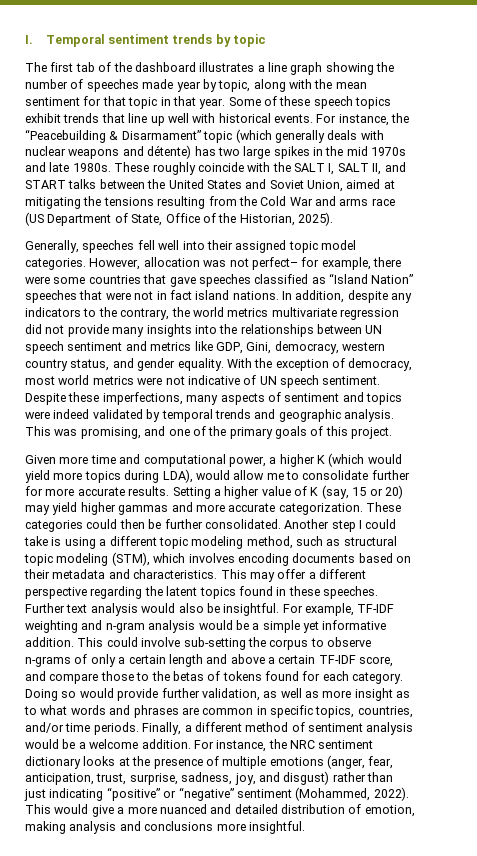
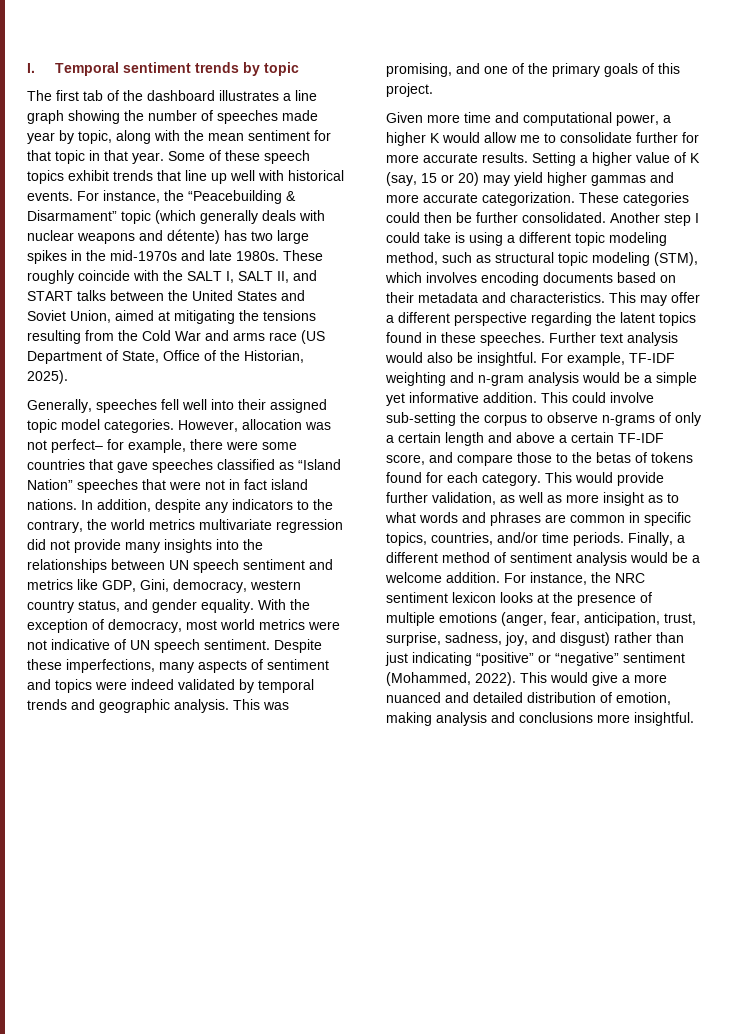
- For instance, the “Peacebuilding & Disarmament” topic (which generally deals with nuclear weapons and détente) has two large spikes in the mid 1970s and late 1980s.
+ For instance, the “Peacebuilding & Disarmament” topic (which generally deals with nuclear weapons and détente) has two large spikes in the mid-1970s and late 1980s.
- Given more time and computational power, a higher K (which would yield more topics during LDA), would allow me to consolidate further for more accurate results.
+ Given more time and computational power, a higher K would allow me to consolidate further for more accurate results.
- Doing so would provide further validation, as well as more insight as to what words and phrases are common in specific topics, countries, and/or time periods.
+ This would provide further validation, as well as more insight as to what words and phrases are common in specific topics, countries, and/or time periods.
- For instance, the NRC sentiment dictionary looks at the presence of multiple emotions (anger, fear, anticipation, trust, surprise, sadness, joy, and disgust) rather than just indicating “positive” or “negative” sentiment (Mohammed, 2022).
+ For instance, the NRC sentiment lexicon looks at the presence of multiple emotions (anger, fear, anticipation, trust, surprise, sadness, joy, and disgust) rather than just indicating “positive” or “negative” sentiment (Mohammed, 2022).

